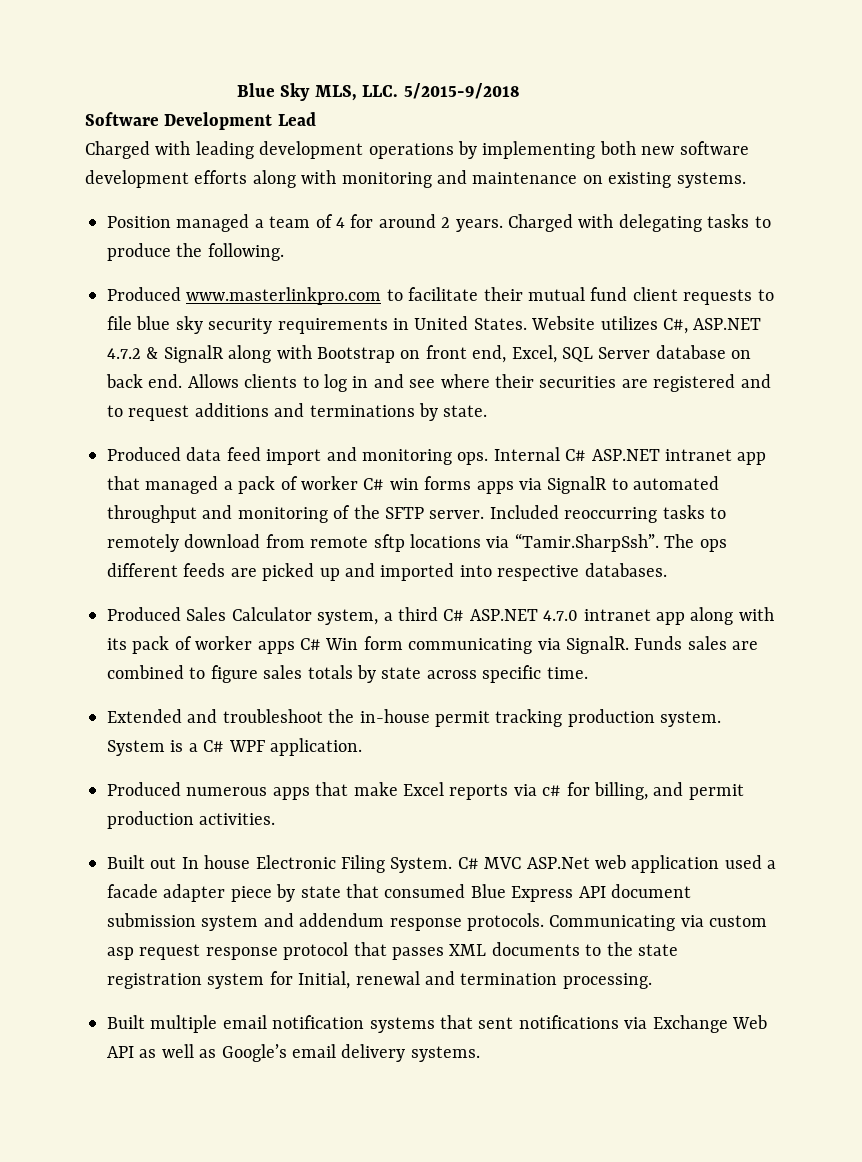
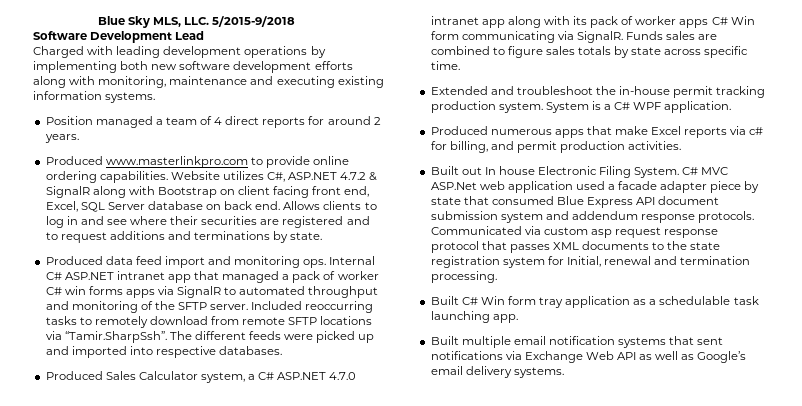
- Charged with leading development operations by implementing both new software development efforts along with monitoring and maintenance on existing systems.
+ Charged with leading development operations by implementing both new software development efforts along with monitoring, maintenance and executing existing information systems.
- Position managed a team of 4 for around 2 years. Charged with delegating tasks to produce the following.
- Produced www.masterlinkpro.com to facilitate their mutual fund client requests to file blue sky security requirements in United States.
+ Position managed a team of 4 direct reports for around 2 years.
+ Produced www.masterlinkpro.com to provide online ordering capabilities.
- Website utilizes C#, ASP.NET 4.7.2 & SignalR along with Bootstrap on front end, Excel, SQL Server database on back end.
+ Website utilizes C#, ASP.NET 4.7.2 & SignalR along with Bootstrap on client facing front end, Excel, SQL Server database on back end.
- Included reoccurring tasks to remotely download from remote sftp locations via “Tamir.SharpSsh”. The ops different feeds are picked up and imported into respective databases.
+ Included reoccurring tasks to remotely download from remote SFTP locations via “Tamir.SharpSsh”. The different feeds were picked up and imported into respective databases.
- Produced Sales Calculator system, a third C# ASP.NET 4.7.0 intranet app along with its pack of worker apps C# Win form communicating via SignalR.
+ Produced Sales Calculator system, a C# ASP.NET 4.7.0 intranet app along with its pack of worker apps C# Win form communicating via SignalR.
- Communicating via custom asp request response protocol that passes XML documents to the state registration system for Initial, renewal and termination processing.
+ Communicated via custom asp request response protocol that passes XML documents to the state registration system for Initial, renewal and termination processing.
+ Built C# Win form tray application as a schedulable task launching app.

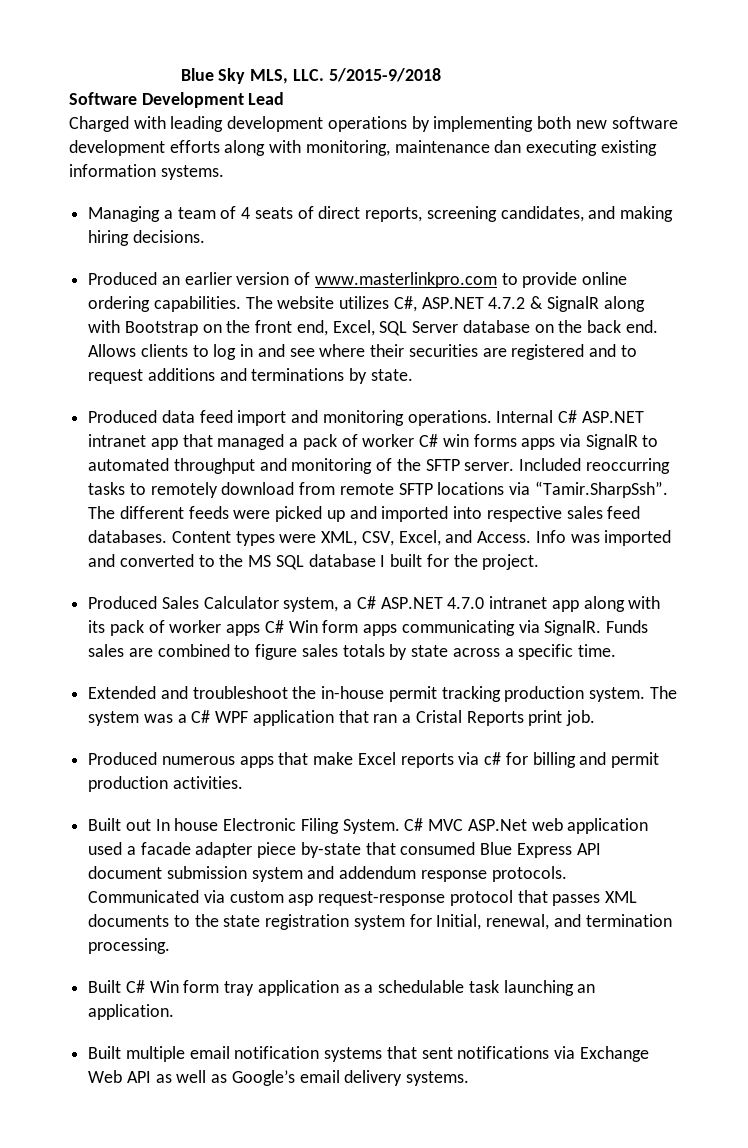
- Charged with leading development operations by implementing both new software development efforts along with monitoring, maintenance and executing existing information systems.
+ Charged with leading development operations by implementing both new software development efforts along with monitoring, maintenance dan executing existing information systems.
- Position managed a team of 4 direct reports for around 2 years.
- Produced www.masterlinkpro.com to provide online ordering capabilities.
+ Managing a team of 4 seats of direct reports, screening candidates, and making hiring decisions.
+ Produced an earlier version of www.masterlinkpro.com to provide online ordering capabilities.
- Website utilizes C#, ASP.NET 4.7.2 & SignalR along with Bootstrap on client facing front end, Excel, SQL Server database on back end.
+ The website utilizes C#, ASP.NET 4.7.2 & SignalR along with Bootstrap on the front end, Excel, SQL Server database on the back end.
- Produced data feed import and monitoring ops.
+ Produced data feed import and monitoring operations.
- Included reoccurring tasks to remotely download from remote SFTP locations via “Tamir.SharpSsh”. The different feeds were picked up and imported into respective databases.
+ Included reoccurring tasks to remotely download from remote SFTP locations via “Tamir.SharpSsh”. The different feeds were picked up and imported into respective sales feed databases. Content types were XML, CSV, Excel, and Access. Info was imported and converted to the MS SQL database I built for the project.
- Produced Sales Calculator system, a C# ASP.NET 4.7.0 intranet app along with its pack of worker apps C# Win form communicating via SignalR.
+ Produced Sales Calculator system, a C# ASP.NET 4.7.0 intranet app along with its pack of worker apps C# Win form apps communicating via SignalR.
- Funds sales are combined to figure sales totals by state across specific time.
+ Funds sales are combined to figure sales totals by state across a specific time.
- System is a C# WPF application.
+ The system was a C# WPF application that ran a Cristal Reports print job.
- Produced numerous apps that make Excel reports via c# for billing, and permit production activities.
+ Produced numerous apps that make Excel reports via c# for billing and permit production activities.
- C# MVC ASP.Net web application used a facade adapter piece by state that consumed Blue Express API document submission system and addendum response protocols.
+ C# MVC ASP.Net web application used a facade adapter piece by-state that consumed Blue Express API document submission system and addendum response protocols.
- Communicated via custom asp request response protocol that passes XML documents to the state registration system for Initial, renewal and termination processing.
+ Communicated via custom asp request-response protocol that passes XML documents to the state registration system for Initial, renewal, and termination processing.
- Built C# Win form tray application as a schedulable task launching app.
+ Built C# Win form tray application as a schedulable task launching an application.

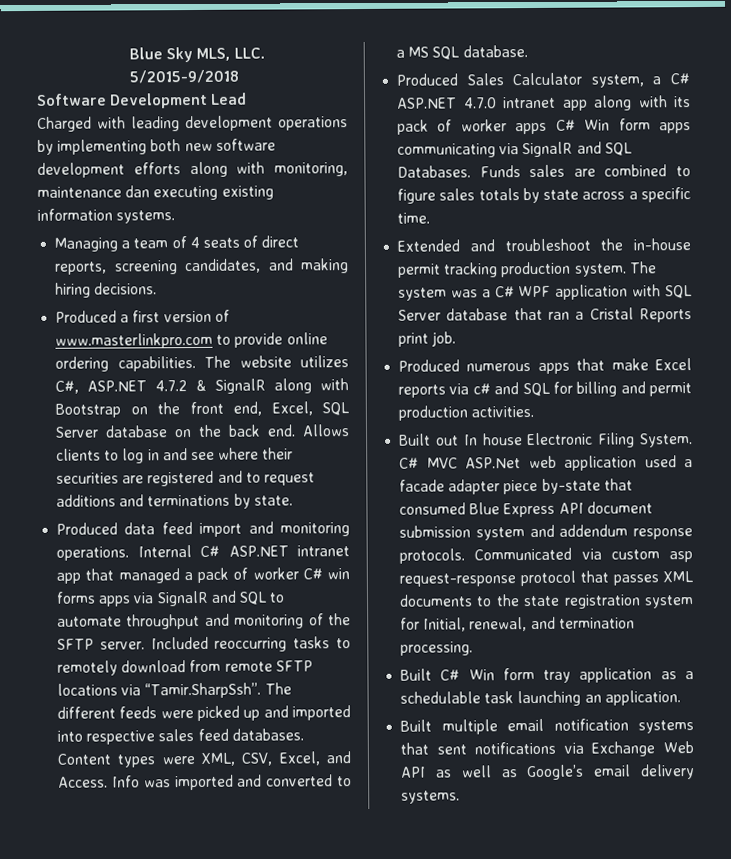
- Produced an earlier version of www.masterlinkpro.com to provide online ordering capabilities.
+ Produced a first version of www.masterlinkpro.com to provide online ordering capabilities.
- Internal C# ASP.NET intranet app that managed a pack of worker C# win forms apps via SignalR to automated throughput and monitoring of the SFTP server.
+ Internal C# ASP.NET intranet app that managed a pack of worker C# win forms apps via SignalR and SQL to automate throughput and monitoring of the SFTP server.
- Info was imported and converted to the MS SQL database I built for the project.
+ Info was imported and converted to a MS SQL database.
- Produced Sales Calculator system, a C# ASP.NET 4.7.0 intranet app along with its pack of worker apps C# Win form apps communicating via SignalR.
+ Produced Sales Calculator system, a C# ASP.NET 4.7.0 intranet app along with its pack of worker apps C# Win form apps communicating via SignalR and SQL Databases.
- The system was a C# WPF application that ran a Cristal Reports print job.
+ The system was a C# WPF application with SQL Server database that ran a Cristal Reports print job.
- Produced numerous apps that make Excel reports via c# for billing and permit production activities.
+ Produced numerous apps that make Excel reports via c# and SQL for billing and permit production activities.

